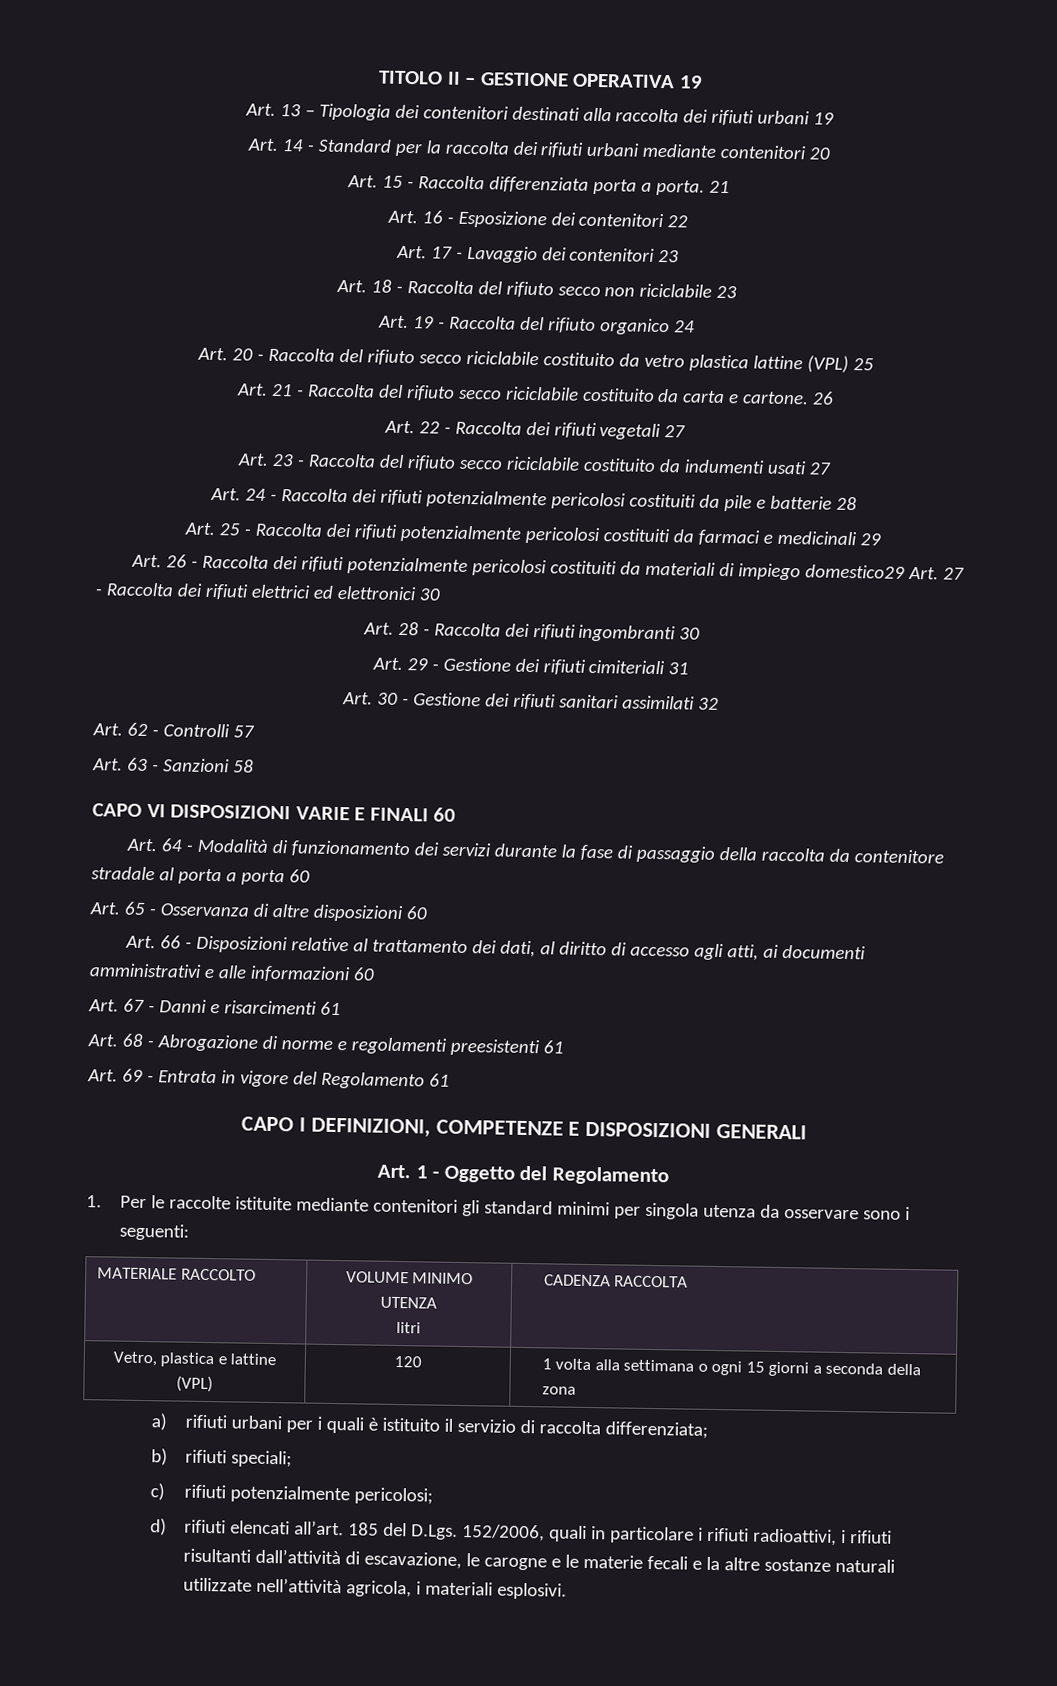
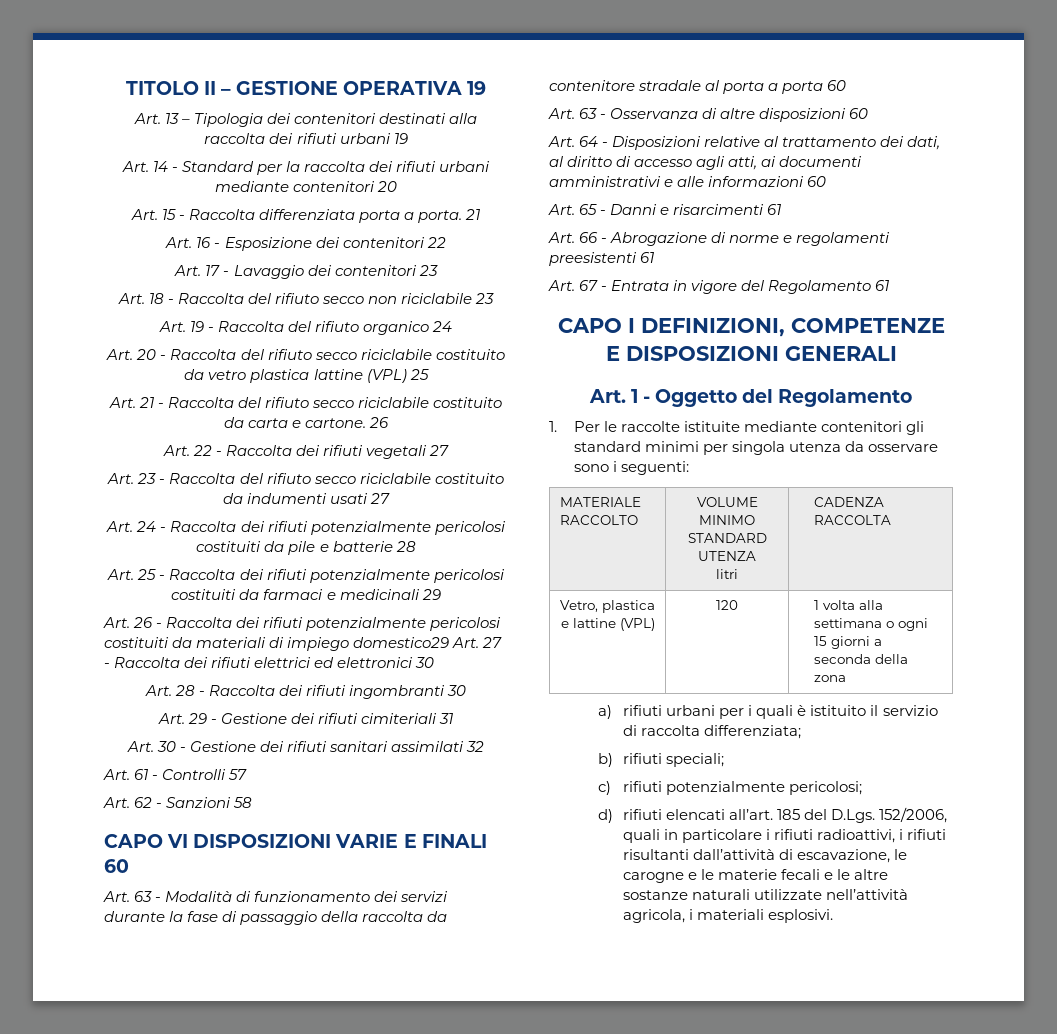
- Art. 62 - Controlli 57
+ Art. 61 - Controlli 57
- Art. 63 - Sanzioni 58
+ Art. 62 - Sanzioni 58
- Art. 64 - Modalità di funzionamento dei servizi durante la fase di passaggio della raccolta da contenitore stradale al porta a porta 60
+ Art. 63 - Modalità di funzionamento dei servizi durante la fase di passaggio della raccolta da contenitore stradale al porta a porta 60
- Art. 65 - Osservanza di altre disposizioni 60
+ Art. 63 - Osservanza di altre disposizioni 60
- Art. 66 - Disposizioni relative al trattamento dei dati, al diritto di accesso agli atti, ai documenti amministrativi e alle informazioni 60
+ Art. 64 - Disposizioni relative al trattamento dei dati, al diritto di accesso agli atti, ai documenti amministrativi e alle informazioni 60
- Art. 67 - Danni e risarcimenti 61
+ Art. 65 - Danni e risarcimenti 61
- Art. 68 - Abrogazione di norme e regolamenti preesistenti 61
+ Art. 66 - Abrogazione di norme e regolamenti preesistenti 61
- Art. 69 - Entrata in vigore del Regolamento 61
+ Art. 67 - Entrata in vigore del Regolamento 61
- MATERIALE RACCOLTO | VOLUME MINIMO UTENZA
+ MATERIALE RACCOLTO | VOLUME MINIMO STANDARD UTENZA
- 185 del D.Lgs. 152/2006, quali in particolare i rifiuti radioattivi, i rifiuti risultanti dall’attività di escavazione, le carogne e le materie fecali e la altre sostanze naturali utilizzate nell’attività agricola, i materiali esplosivi.
+ 185 del D.Lgs. 152/2006, quali in particolare i rifiuti radioattivi, i rifiuti risultanti dall’attività di escavazione, le carogne e le materie fecali e le altre sostanze naturali utilizzate nell’attività agricola, i materiali esplosivi.

